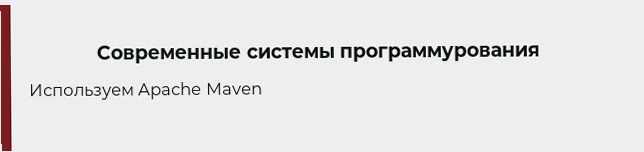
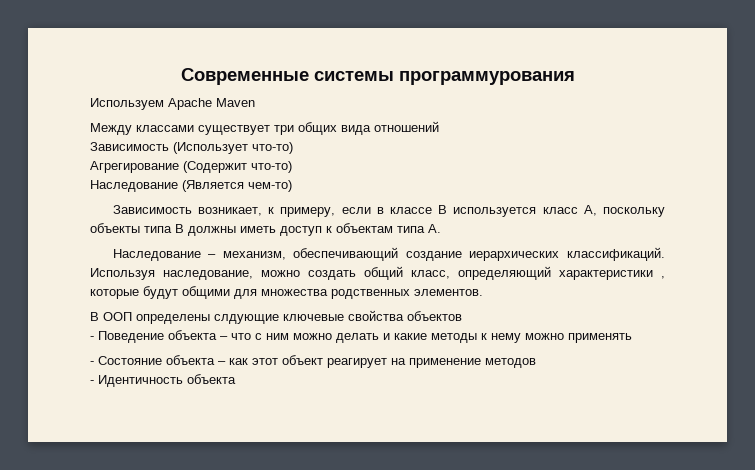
+ Между классами существует три общих вида отношений
+ Зависимость (Использует что-то)
+ Агрегирование (Содержит что-то)
+ Наследование (Является чем-то)
+ Зависимость возникает, к примеру, если в классе B используется класс A, поскольку объекты типа B должны иметь доступ к объектам типа A.
+ Наследование – механизм, обеспечивающий создание иерархических классификаций. Используя наследование, можно создать общий класс, определяющий характеристики , которые будут общими для множества родственных элементов.
+ В ООП определены слдующие ключевые свойства объектов
+ - Поведение объекта – что с ним можно делать и какие методы к нему можно применять
+ - Состояние объекта – как этот объект реагирует на применение методов
+ - Идентичность объекта

